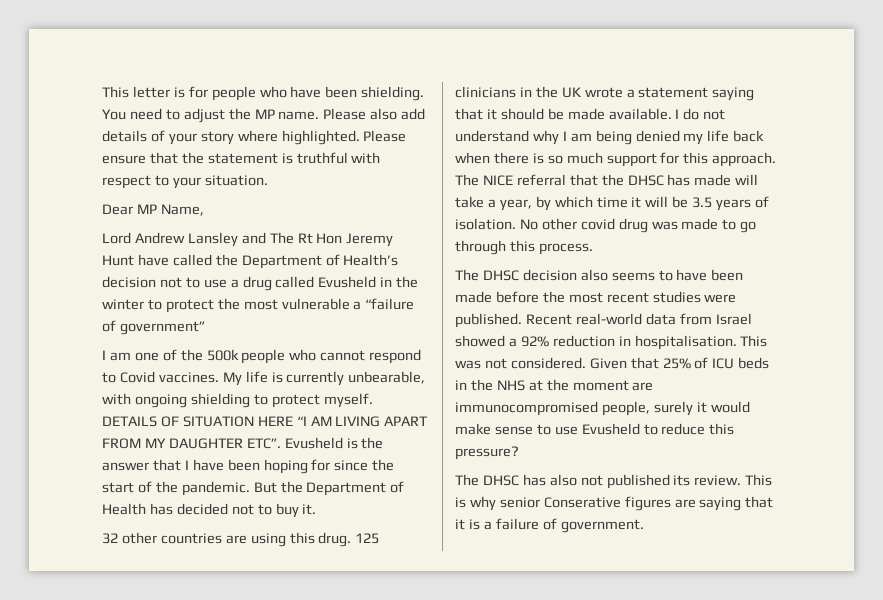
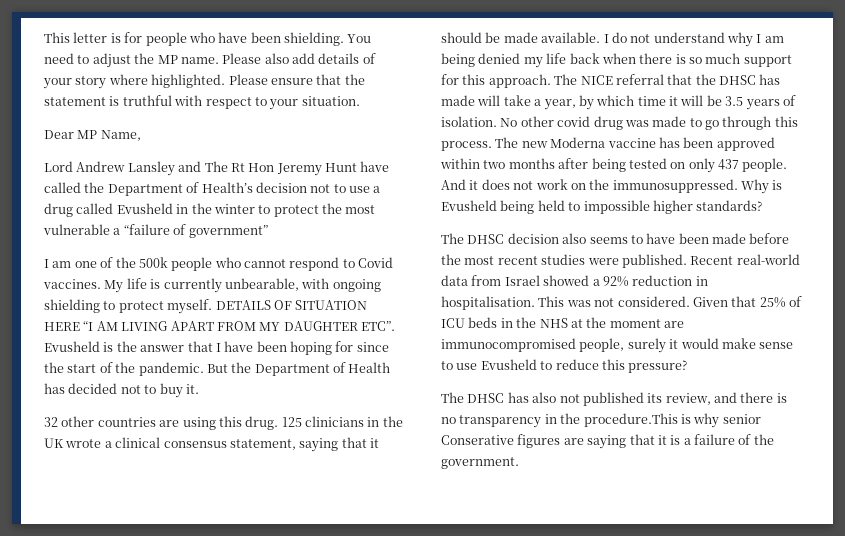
- 125 clinicians in the UK wrote a statement saying that it should be made available.
+ 125 clinicians in the UK wrote a clinical consensus statement, saying that it should be made available.
+ The new Moderna vaccine has been approved within two months after being tested on only 437 people. And it does not work on the immunosuppressed. Why is Evusheld being held to impossible higher standards?
- The DHSC has also not published its review. This is why senior Conserative figures are saying that it is a failure of government.
+ The DHSC has also not published its review, and there is no transparency in the procedure.This is why senior Conserative figures are saying that it is a failure of the government.

